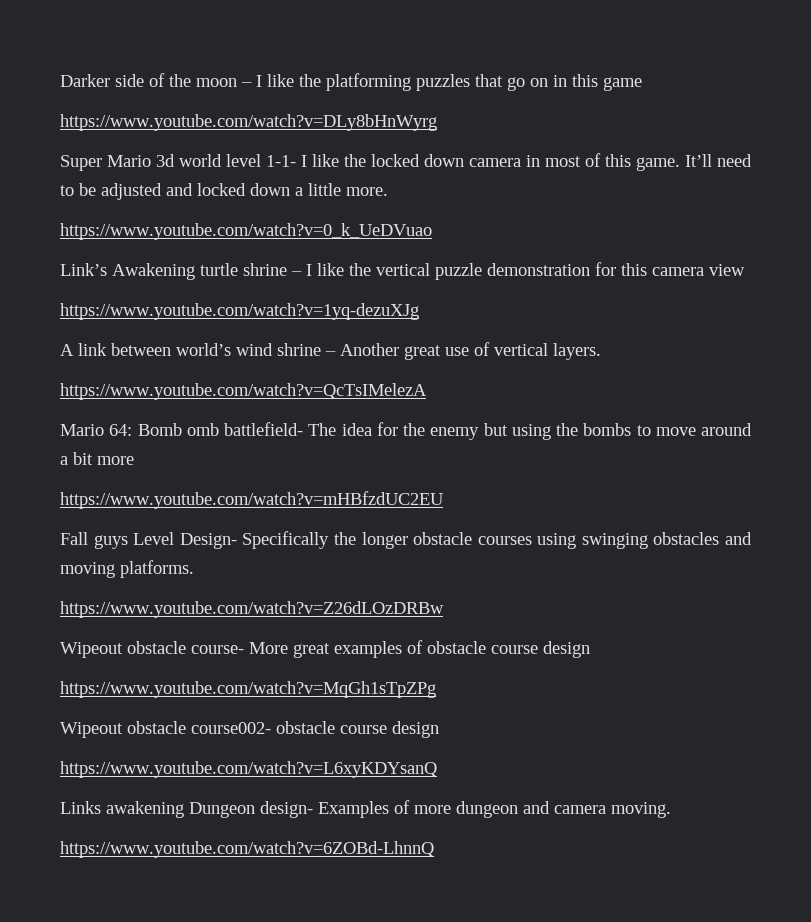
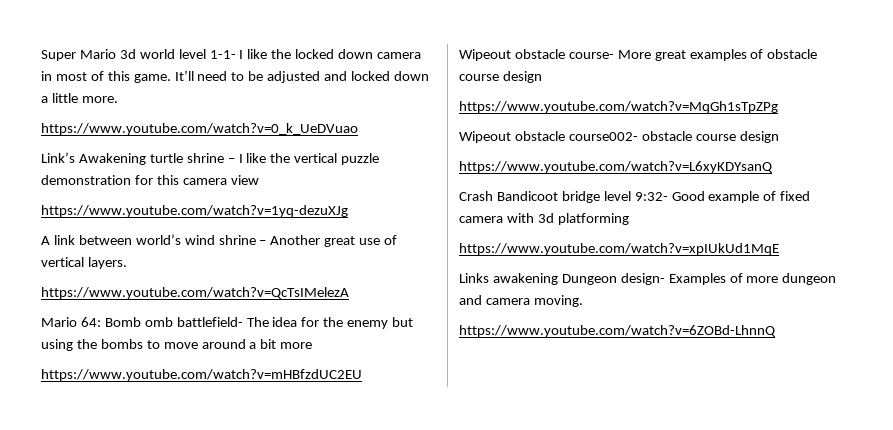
- Darker side of the moon – I like the platforming puzzles that go on in this game
- https://www.youtube.com/watch?v=DLy8bHnWyrg
- Fall guys Level Design- Specifically the longer obstacle courses using swinging obstacles and moving platforms.
- https://www.youtube.com/watch?v=Z26dLOzDRBw
+ Crash Bandicoot bridge level 9:32- Good example of fixed camera with 3d platforming
+ https://www.youtube.com/watch?v=xpIUkUd1MqE

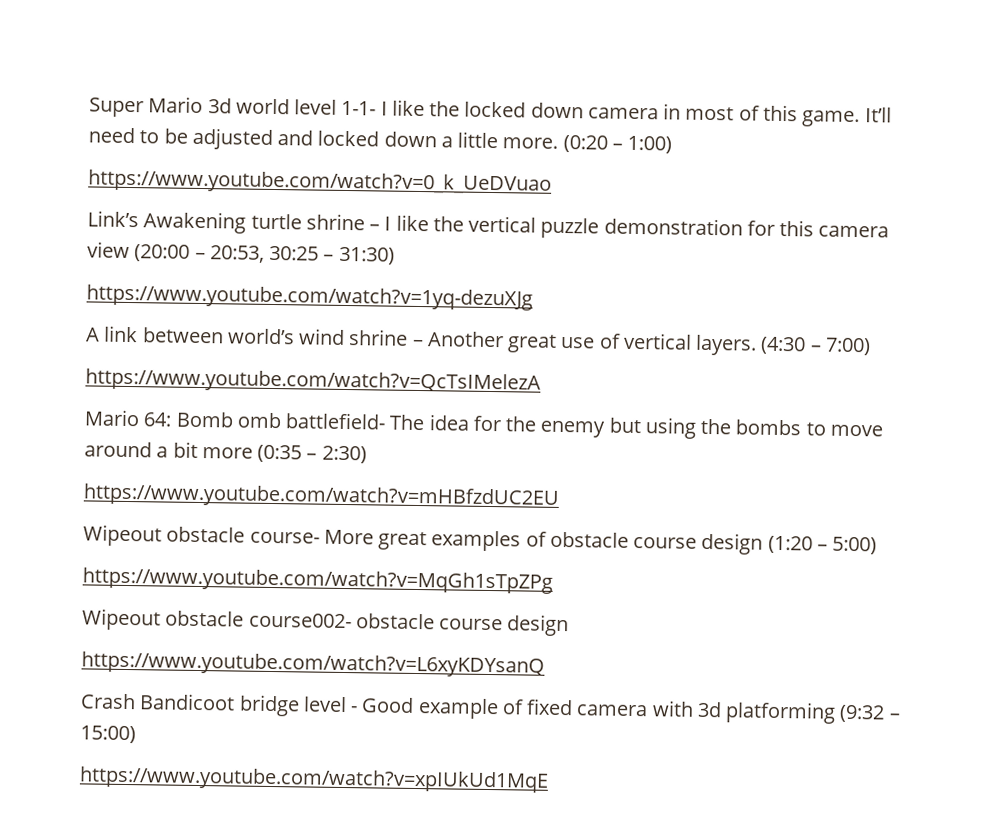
+ (0:20 – 1:00)
- Link’s Awakening turtle shrine – I like the vertical puzzle demonstration for this camera view
+ Link’s Awakening turtle shrine – I like the vertical puzzle demonstration for this camera view (20:00 – 20:53, 30:25 – 31:30)
+ (4:30 – 7:00)
- Mario 64: Bomb omb battlefield- The idea for the enemy but using the bombs to move around a bit more
+ Mario 64: Bomb omb battlefield- The idea for the enemy but using the bombs to move around a bit more (0:35 – 2:30)
- Wipeout obstacle course- More great examples of obstacle course design
+ Wipeout obstacle course- More great examples of obstacle course design (1:20 – 5:00)
- Crash Bandicoot bridge level 9:32- Good example of fixed camera with 3d platforming
+ Crash Bandicoot bridge level - Good example of fixed camera with 3d platforming (9:32 – 15:00)
  https://www.youtube.com/watch?v=xpIUkUd1MqE
- Links awakening Dungeon design- Examples of more dungeon and camera moving.
- https://www.youtube.com/watch?v=6ZOBd-LhnnQ

